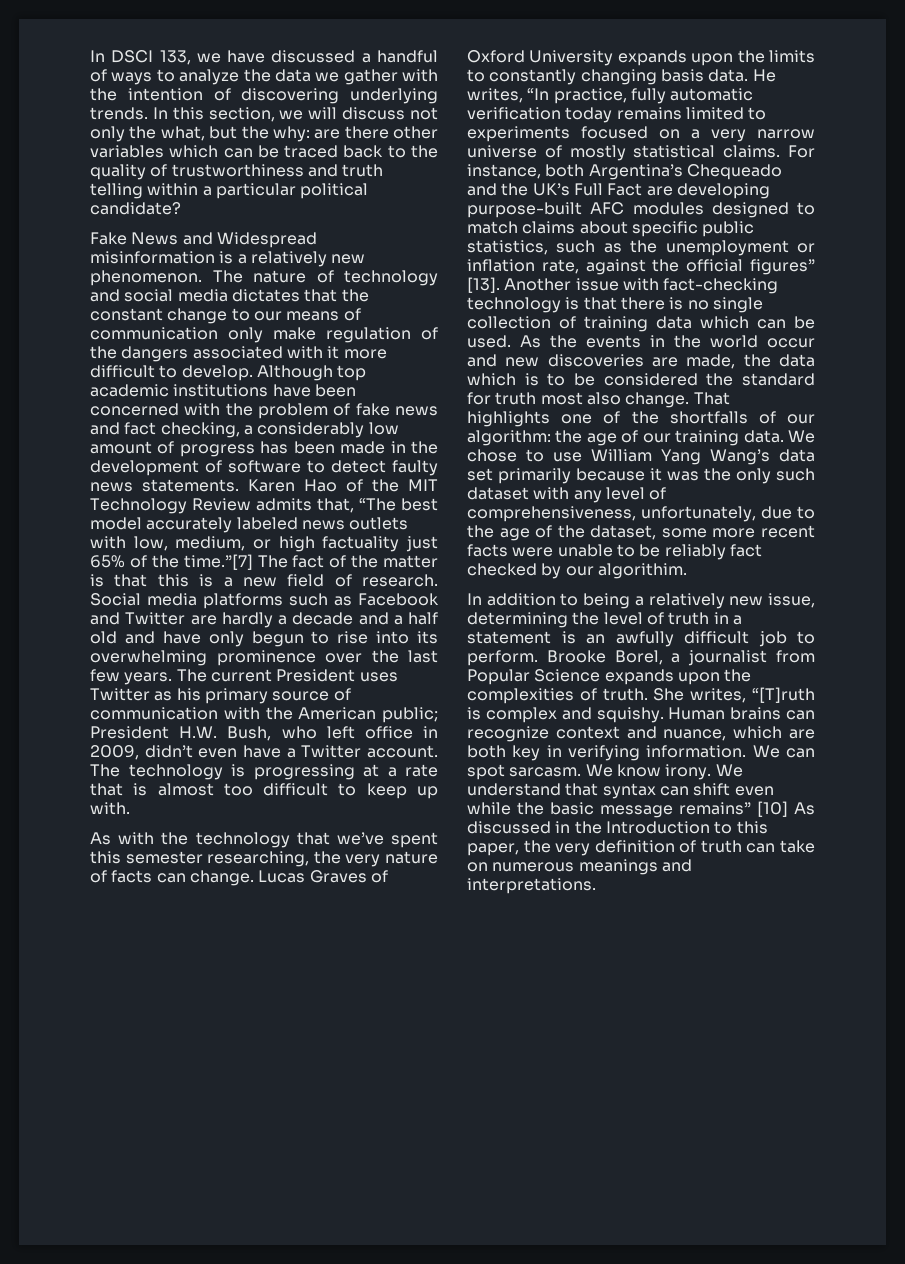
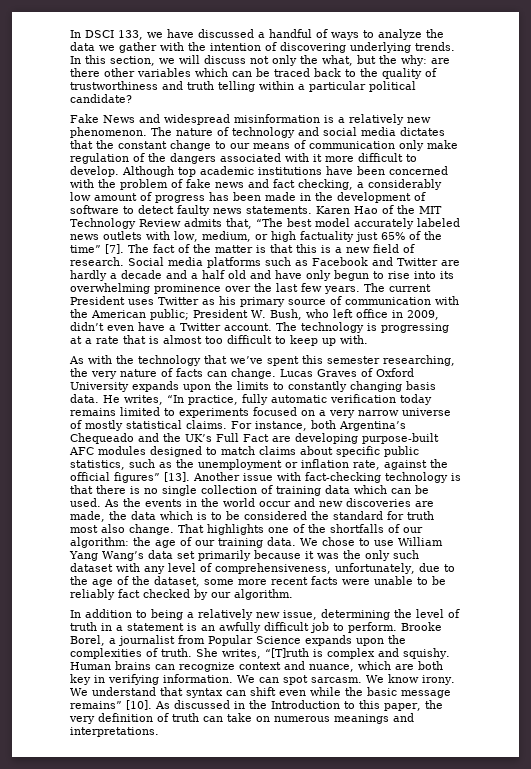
- Fake News and Widespread misinformation is a relatively new phenomenon.
+ Fake News and widespread misinformation is a relatively new phenomenon.
- Karen Hao of the MIT Technology Review admits that, “The best model accurately labeled news outlets with low, medium, or high factuality just 65% of the time.”[7] The fact of the matter is that this is a new field of research.
+ Karen Hao of the MIT Technology Review admits that, “The best model accurately labeled news outlets with low, medium, or high factuality just 65% of the time” [7]. The fact of the matter is that this is a new field of research.
- The current President uses Twitter as his primary source of communication with the American public; President H.W. Bush, who left office in 2009, didn’t even have a Twitter account.
+ The current President uses Twitter as his primary source of communication with the American public; President W. Bush, who left office in 2009, didn’t even have a Twitter account.
- We chose to use William Yang Wang’s data set primarily because it was the only such dataset with any level of comprehensiveness, unfortunately, due to the age of the dataset, some more recent facts were unable to be reliably fact checked by our algorithim.
+ We chose to use William Yang Wang’s data set primarily because it was the only such dataset with any level of comprehensiveness, unfortunately, due to the age of the dataset, some more recent facts were unable to be reliably fact checked by our algorithm.
- We understand that syntax can shift even while the basic message remains” [10] As discussed in the Introduction to this paper, the very definition of truth can take on numerous meanings and interpretations.
+ We understand that syntax can shift even while the basic message remains” [10]. As discussed in the Introduction to this paper, the very definition of truth can take on numerous meanings and interpretations.

